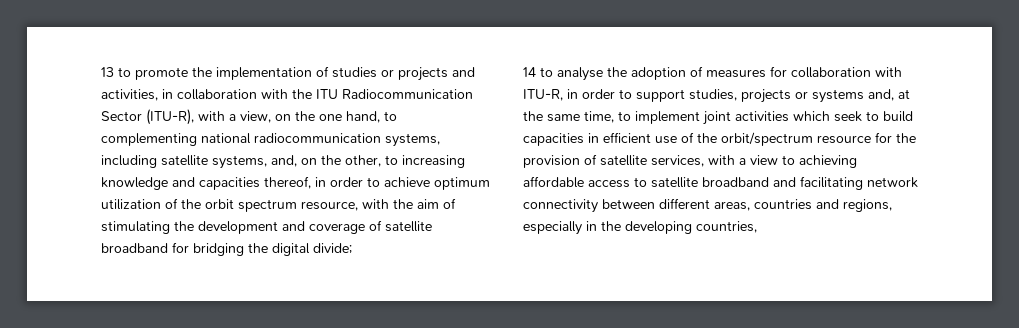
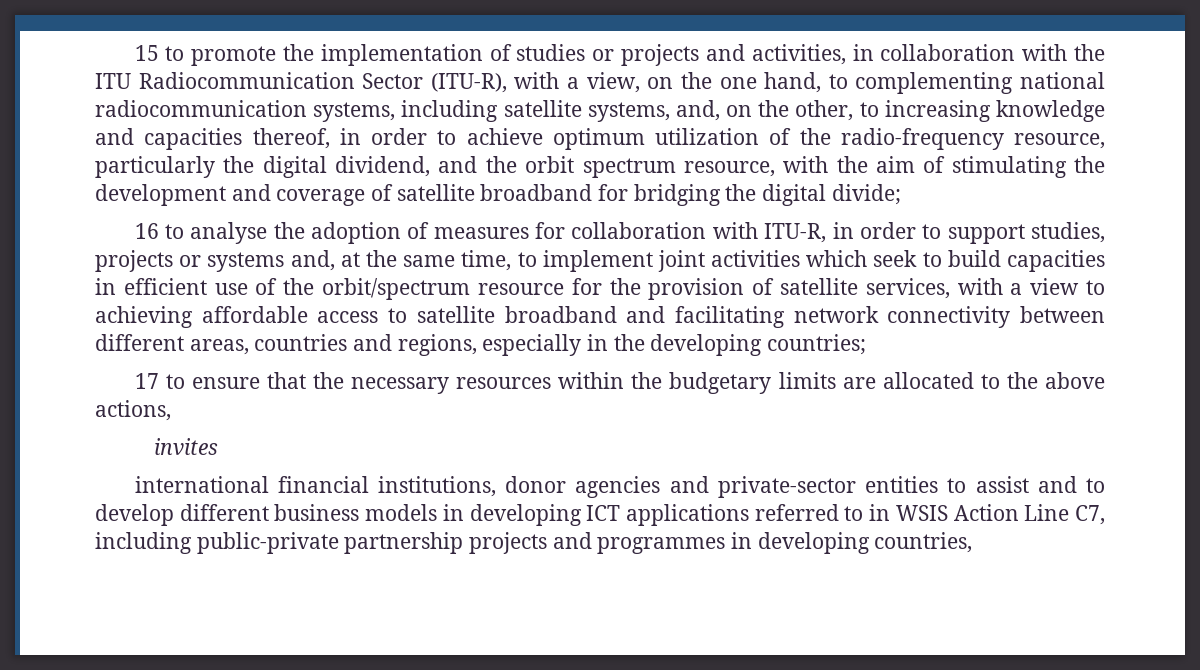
- 13 to promote the implementation of studies or projects and activities, in collaboration with the ITU Radiocommunication Sector (ITU-R), with a view, on the one hand, to complementing national radiocommunication systems, including satellite systems, and, on the other, to increasing knowledge and capacities thereof, in order to achieve optimum utilization of the orbit spectrum resource, with the aim of stimulating the development and coverage of satellite broadband for bridging the digital divide;
+ 15 to promote the implementation of studies or projects and activities, in collaboration with the ITU Radiocommunication Sector (ITU-R), with a view, on the one hand, to complementing national radiocommunication systems, including satellite systems, and, on the other, to increasing knowledge and capacities thereof, in order to achieve optimum utilization of the radio-frequency resource, particularly the digital dividend, and the orbit spectrum resource, with the aim of stimulating the development and coverage of satellite broadband for bridging the digital divide;
- 14 to analyse the adoption of measures for collaboration with ITU-R, in order to support studies, projects or systems and, at the same time, to implement joint activities which seek to build capacities in efficient use of the orbit/spectrum resource for the provision of satellite services, with a view to achieving affordable access to satellite broadband and facilitating network connectivity between different areas, countries and regions, especially in the developing countries,
+ 16 to analyse the adoption of measures for collaboration with ITU-R, in order to support studies, projects or systems and, at the same time, to implement joint activities which seek to build capacities in efficient use of the orbit/spectrum resource for the provision of satellite services, with a view to achieving affordable access to satellite broadband and facilitating network connectivity between different areas, countries and regions, especially in the developing countries;
+ 17 to ensure that the necessary resources within the budgetary limits are allocated to the above actions,
+ invites
+ international financial institutions, donor agencies and private-sector entities to assist and to develop different business models in developing ICT applications referred to in WSIS Action Line C7, including public-private partnership projects and programmes in developing countries,

